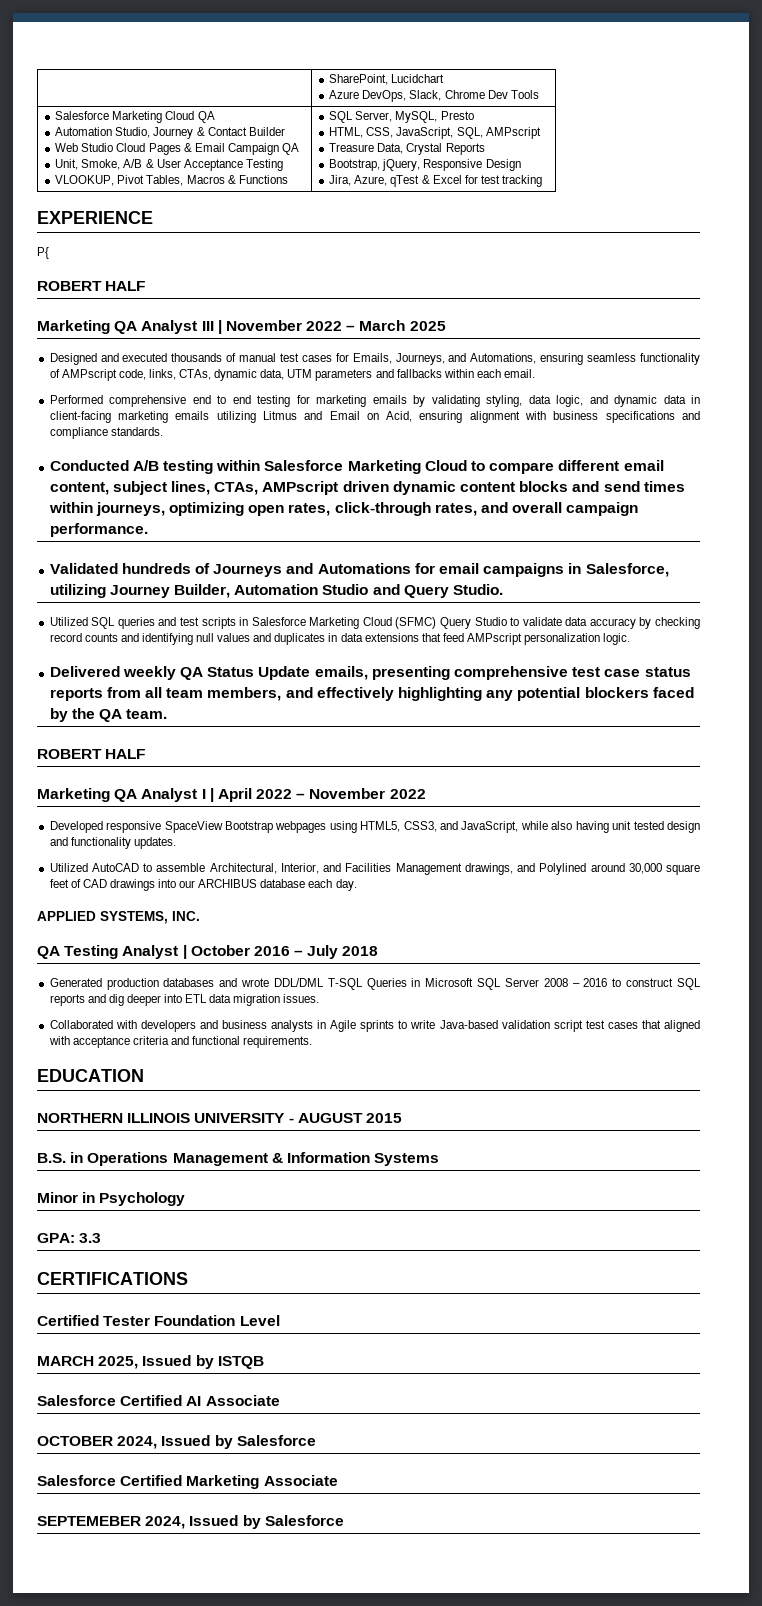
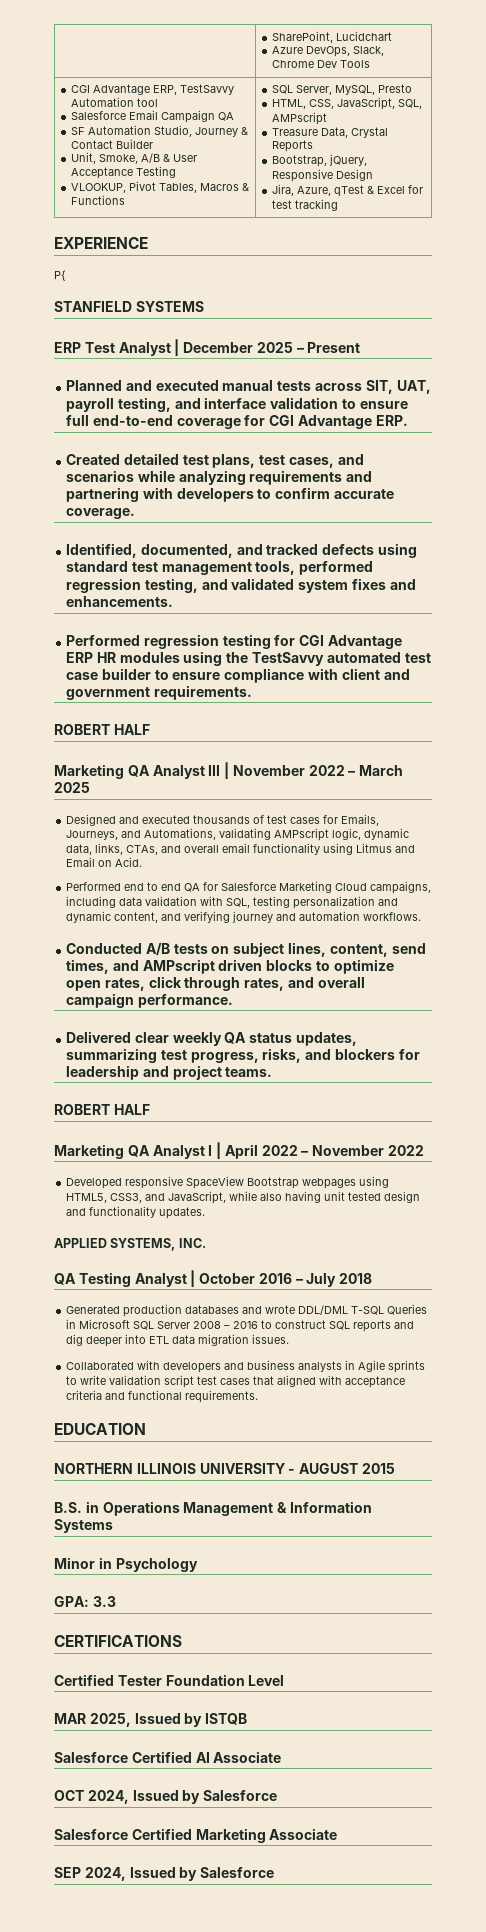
- Salesforce Marketing Cloud QA
- Automation Studio, Journey & Contact Builder
+ CGI Advantage ERP, TestSavvy Automation tool
+ Salesforce Email Campaign QA
+ SF Automation Studio, Journey & Contact Builder
- Web Studio Cloud Pages & Email Campaign QA
+ STANFIELD SYSTEMS
+ ERP Test Analyst | December 2025 – Present
+ Planned and executed manual tests across SIT, UAT, payroll testing, and interface validation to ensure full end-to-end coverage for CGI Advantage ERP.
+ Created detailed test plans, test cases, and scenarios while analyzing requirements and partnering with developers to confirm accurate coverage.
+ Identified, documented, and tracked defects using standard test management tools, performed regression testing, and validated system fixes and enhancements.
+ Performed regression testing for CGI Advantage ERP HR modules using the TestSavvy automated test case builder to ensure compliance with client and government requirements.
- Designed and executed thousands of manual test cases for Emails, Journeys, and Automations, ensuring seamless functionality of AMPscript code, links, CTAs, dynamic data, UTM parameters and fallbacks within each email.
- Performed comprehensive end to end testing for marketing emails by validating styling, data logic, and dynamic data in client-facing marketing emails utilizing Litmus and Email on Acid, ensuring alignment with business specifications and compliance standards.
- Conducted A/B testing within Salesforce Marketing Cloud to compare different email content, subject lines, CTAs, AMPscript driven dynamic content blocks and send times within journeys, optimizing open rates, click-through rates, and overall campaign performance.
+ Designed and executed thousands of test cases for Emails, Journeys, and Automations, validating AMPscript logic, dynamic data, links, CTAs, and overall email functionality using Litmus and Email on Acid.
+ Performed end to end QA for Salesforce Marketing Cloud campaigns, including data validation with SQL, testing personalization and dynamic content, and verifying journey and automation workflows.
+ Conducted A/B tests on subject lines, content, send times, and AMPscript driven blocks to optimize open rates, click through rates, and overall campaign performance.
- Validated hundreds of Journeys and Automations for email campaigns in Salesforce, utilizing Journey Builder, Automation Studio and Query Studio.
- Utilized SQL queries and test scripts in Salesforce Marketing Cloud (SFMC) Query Studio to validate data accuracy by checking record counts and identifying null values and duplicates in data extensions that feed AMPscript personalization logic.
- Delivered weekly QA Status Update emails, presenting comprehensive test case status reports from all team members, and effectively highlighting any potential blockers faced by the QA team.
+ Delivered clear weekly QA status updates, summarizing test progress, risks, and blockers for leadership and project teams.
- Utilized AutoCAD to assemble Architectural, Interior, and Facilities Management drawings, and Polylined around 30,000 square feet of CAD drawings into our ARCHIBUS database each day.
- Collaborated with developers and business analysts in Agile sprints to write Java-based validation script test cases that aligned with acceptance criteria and functional requirements.
+ Collaborated with developers and business analysts in Agile sprints to write validation script test cases that aligned with acceptance criteria and functional requirements.
- MARCH 2025, Issued by ISTQB
+ MAR 2025, Issued by ISTQB
- OCTOBER 2024, Issued by Salesforce
+ OCT 2024, Issued by Salesforce
- SEPTEMEBER 2024, Issued by Salesforce
+ SEP 2024, Issued by Salesforce

